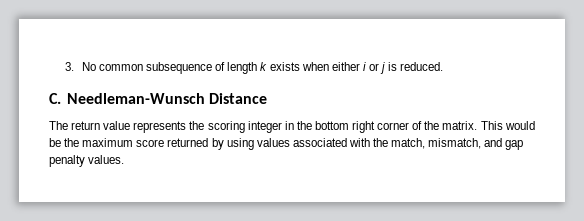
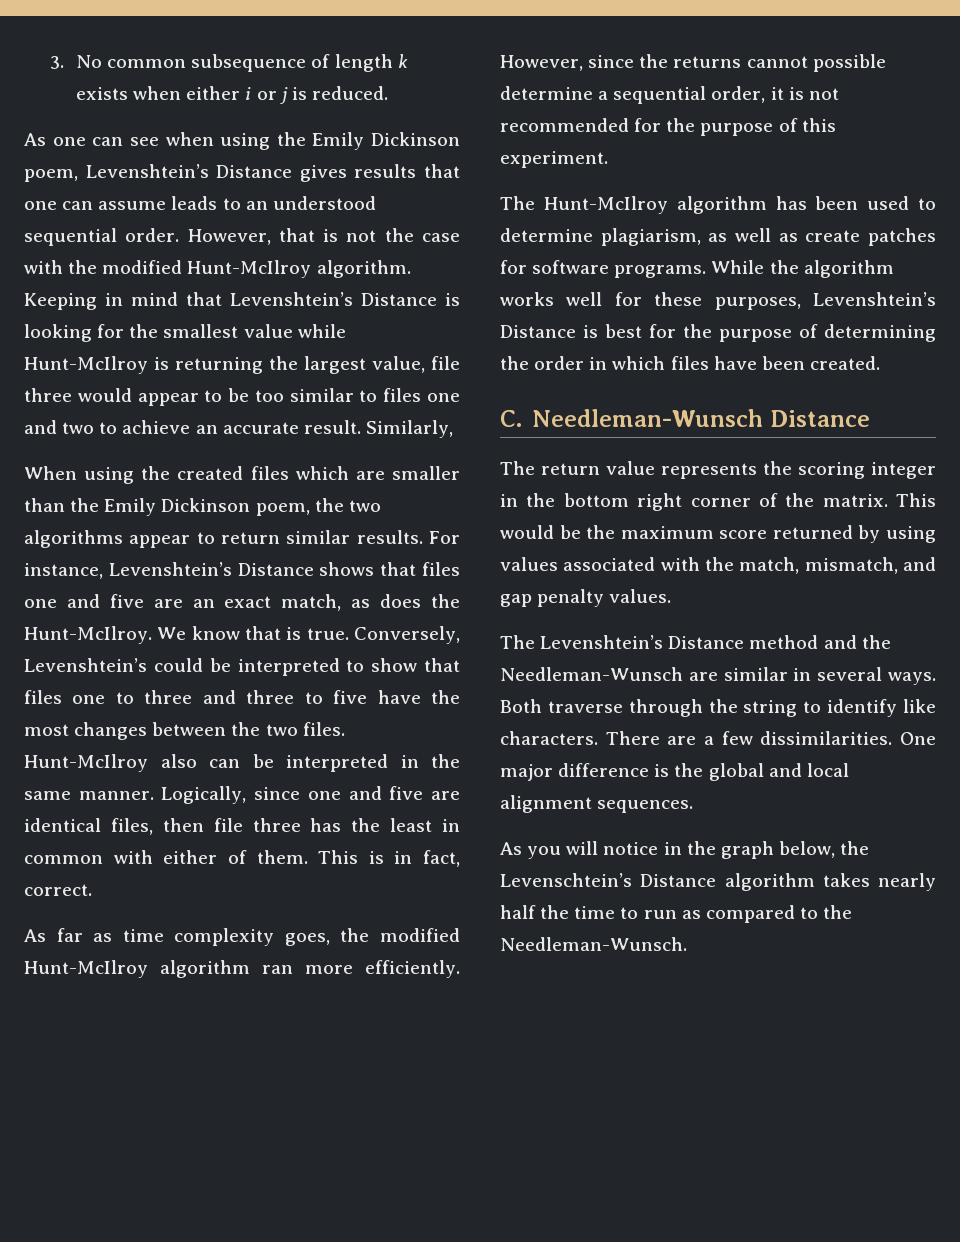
+ As one can see when using the Emily Dickinson poem, Levenshtein’s Distance gives results that one can assume leads to an understood sequential order. However, that is not the case with the modified Hunt-McIlroy algorithm. Keeping in mind that Levenshtein’s Distance is looking for the smallest value while Hunt-McIlroy is returning the largest value, file three would appear to be too similar to files one and two to achieve an accurate result. Similarly,
+ When using the created files which are smaller than the Emily Dickinson poem, the two algorithms appear to return similar results. For instance, Levenshtein’s Distance shows that files one and five are an exact match, as does the Hunt-McIlroy. We know that is true. Conversely, Levenshtein’s could be interpreted to show that files one to three and three to five have the most changes between the two files. Hunt-McIlroy also can be interpreted in the same manner. Logically, since one and five are identical files, then file three has the least in common with either of them. This is in fact, correct.
+ As far as time complexity goes, the modified Hunt-McIlroy algorithm ran more efficiently. However, since the returns cannot possible determine a sequential order, it is not recommended for the purpose of this experiment.
+ The Hunt-McIlroy algorithm has been used to determine plagiarism, as well as create patches for software programs. While the algorithm works well for these purposes, Levenshtein’s Distance is best for the purpose of determining the order in which files have been created.
+ The Levenshtein’s Distance method and the Needleman-Wunsch are similar in several ways. Both traverse through the string to identify like characters. There are a few dissimilarities. One major difference is the global and local alignment sequences.
+ As you will notice in the graph below, the Levenschtein’s Distance algorithm takes nearly half the time to run as compared to the Needleman-Wunsch.

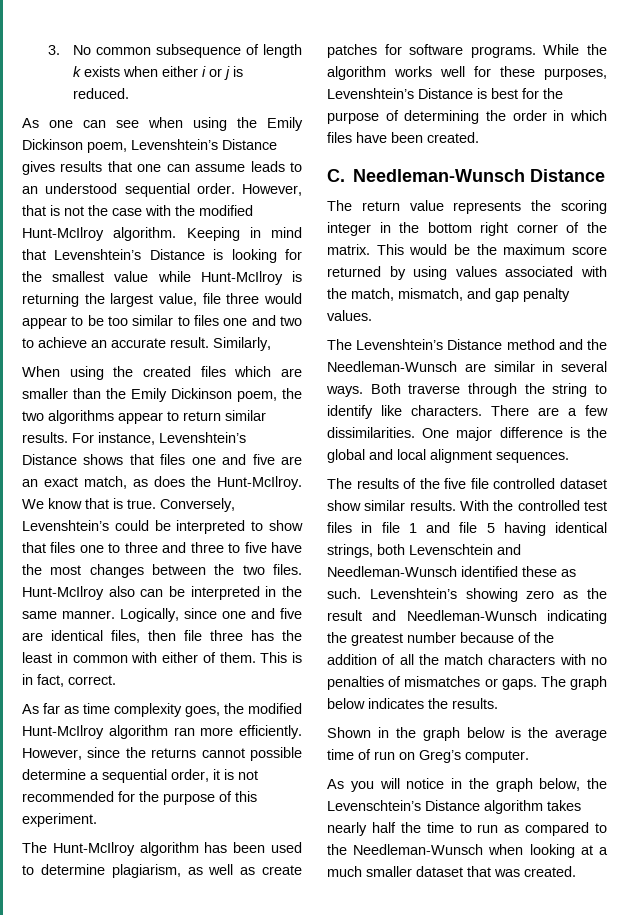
+ The results of the five file controlled dataset show similar results. With the controlled test files in file 1 and file 5 having identical strings, both Levenschtein and Needleman-Wunsch identified these as such. Levenshtein’s showing zero as the result and Needleman-Wunsch indicating the greatest number because of the addition of all the match characters with no penalties of mismatches or gaps. The graph below indicates the results.
+ Shown in the graph below is the average time of run on Greg’s computer.
- As you will notice in the graph below, the Levenschtein’s Distance algorithm takes nearly half the time to run as compared to the Needleman-Wunsch.
+ As you will notice in the graph below, the Levenschtein’s Distance algorithm takes nearly half the time to run as compared to the Needleman-Wunsch when looking at a much smaller dataset that was created.

